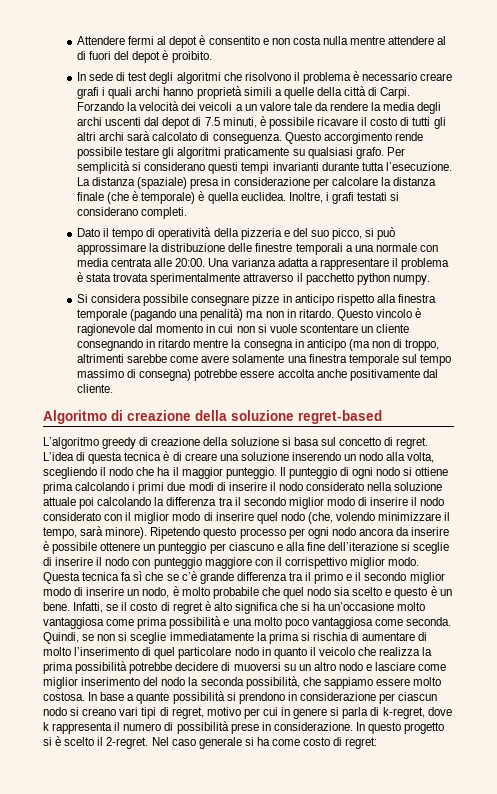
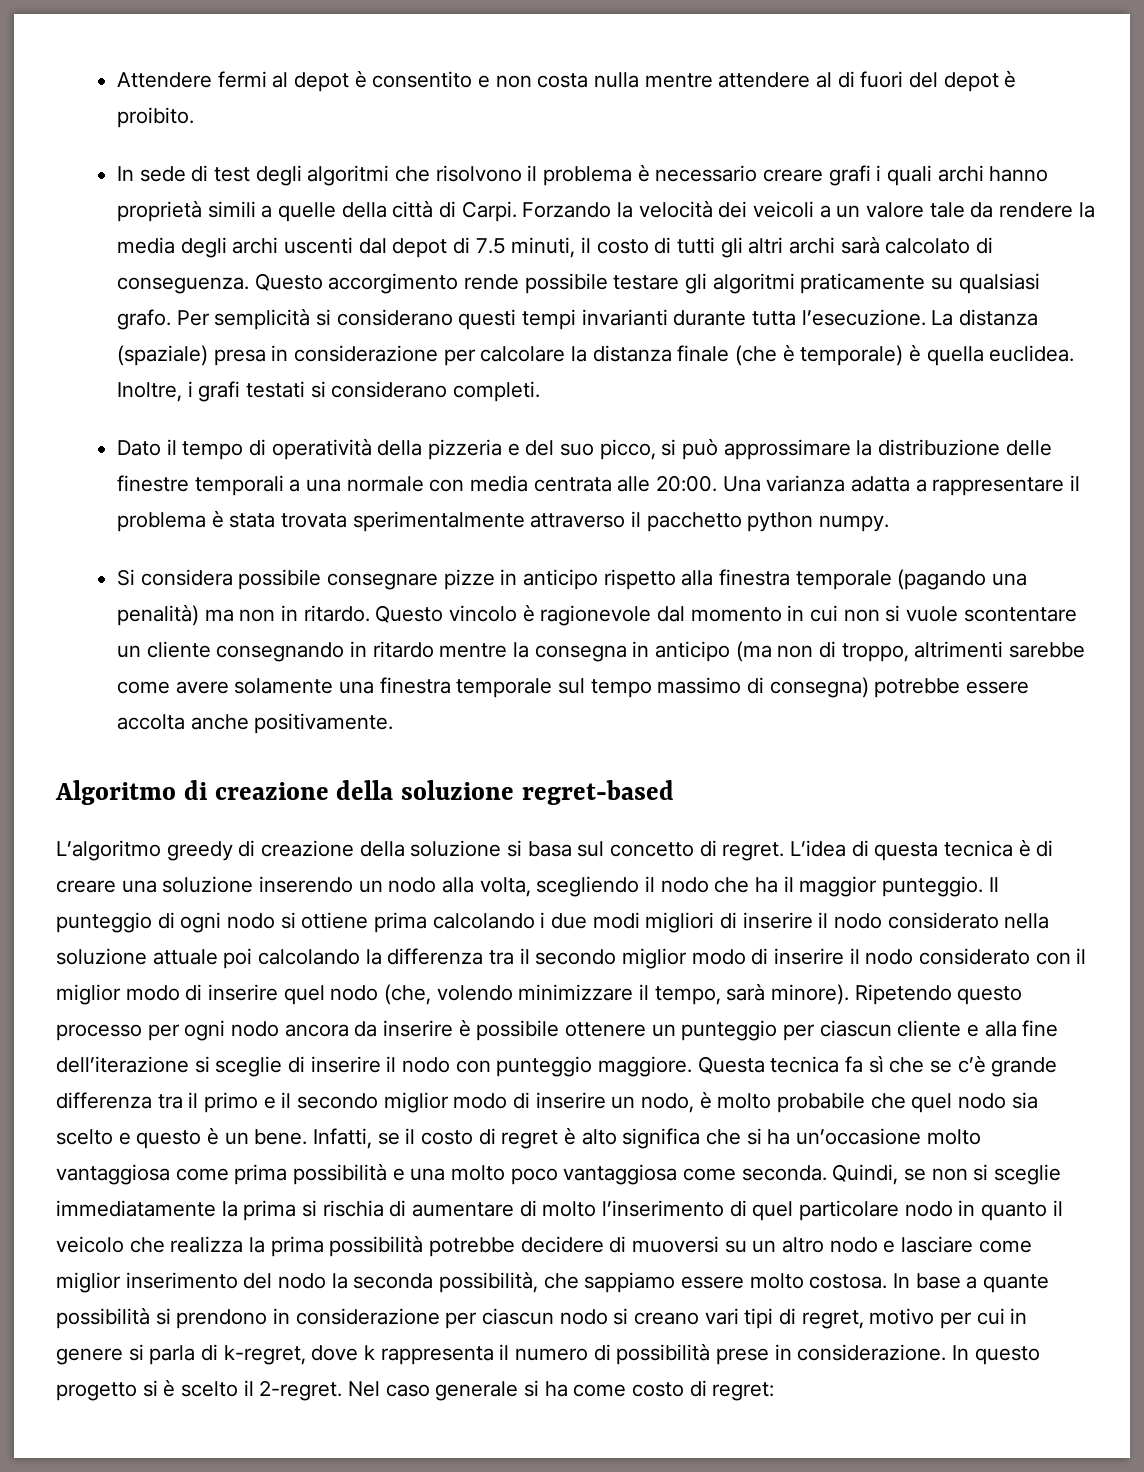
- Forzando la velocità dei veicoli a un valore tale da rendere la media degli archi uscenti dal depot di 7.5 minuti, è possibile ricavare il costo di tutti gli altri archi sarà calcolato di conseguenza.
+ Forzando la velocità dei veicoli a un valore tale da rendere la media degli archi uscenti dal depot di 7.5 minuti, il costo di tutti gli altri archi sarà calcolato di conseguenza.
- Questo vincolo è ragionevole dal momento in cui non si vuole scontentare un cliente consegnando in ritardo mentre la consegna in anticipo (ma non di troppo, altrimenti sarebbe come avere solamente una finestra temporale sul tempo massimo di consegna) potrebbe essere accolta anche positivamente dal cliente.
+ Questo vincolo è ragionevole dal momento in cui non si vuole scontentare un cliente consegnando in ritardo mentre la consegna in anticipo (ma non di troppo, altrimenti sarebbe come avere solamente una finestra temporale sul tempo massimo di consegna) potrebbe essere accolta anche positivamente.
- Il punteggio di ogni nodo si ottiene prima calcolando i primi due modi di inserire il nodo considerato nella soluzione attuale poi calcolando la differenza tra il secondo miglior modo di inserire il nodo considerato con il miglior modo di inserire quel nodo (che, volendo minimizzare il tempo, sarà minore).
+ Il punteggio di ogni nodo si ottiene prima calcolando i due modi migliori di inserire il nodo considerato nella soluzione attuale poi calcolando la differenza tra il secondo miglior modo di inserire il nodo considerato con il miglior modo di inserire quel nodo (che, volendo minimizzare il tempo, sarà minore).
- Ripetendo questo processo per ogni nodo ancora da inserire è possibile ottenere un punteggio per ciascuno e alla fine dell’iterazione si sceglie di inserire il nodo con punteggio maggiore con il corrispettivo miglior modo.
+ Ripetendo questo processo per ogni nodo ancora da inserire è possibile ottenere un punteggio per ciascun cliente e alla fine dell’iterazione si sceglie di inserire il nodo con punteggio maggiore.

